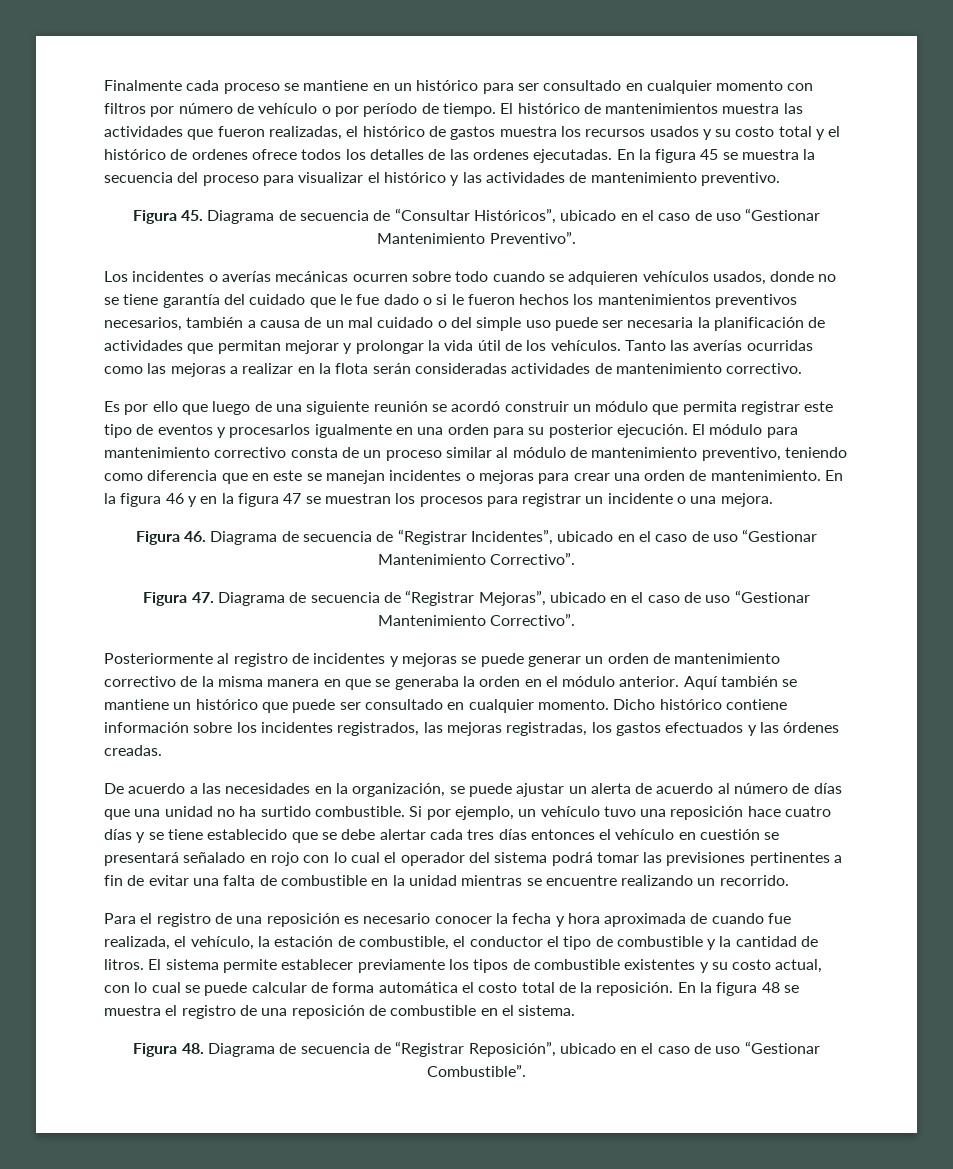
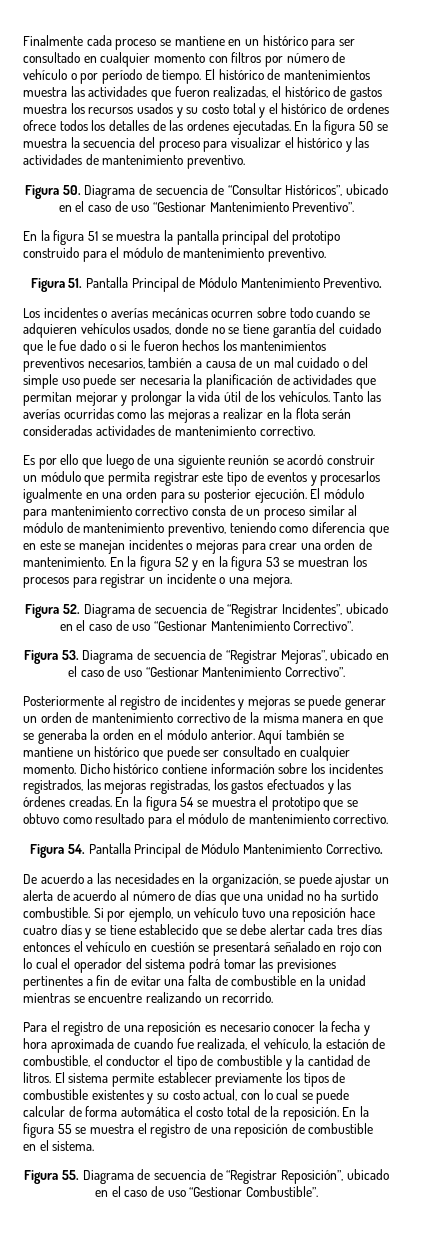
- En la figura 45 se muestra la secuencia del proceso para visualizar el histórico y las actividades de mantenimiento preventivo.
+ En la figura 50 se muestra la secuencia del proceso para visualizar el histórico y las actividades de mantenimiento preventivo.
- Figura 45. Diagrama de secuencia de “Consultar Históricos”, ubicado en el caso de uso “Gestionar Mantenimiento Preventivo”.
+ Figura 50. Diagrama de secuencia de “Consultar Históricos”, ubicado en el caso de uso “Gestionar Mantenimiento Preventivo”.
+ En la figura 51 se muestra la pantalla principal del prototipo construido para el módulo de mantenimiento preventivo.
+ Figura 51. Pantalla Principal de Módulo Mantenimiento Preventivo.
- En la figura 46 y en la figura 47 se muestran los procesos para registrar un incidente o una mejora.
+ En la figura 52 y en la figura 53 se muestran los procesos para registrar un incidente o una mejora.
- Figura 46. Diagrama de secuencia de “Registrar Incidentes”, ubicado en el caso de uso “Gestionar Mantenimiento Correctivo”.
+ Figura 52. Diagrama de secuencia de “Registrar Incidentes”, ubicado en el caso de uso “Gestionar Mantenimiento Correctivo”.
- Figura 47. Diagrama de secuencia de “Registrar Mejoras”, ubicado en el caso de uso “Gestionar Mantenimiento Correctivo”.
+ Figura 53. Diagrama de secuencia de “Registrar Mejoras”, ubicado en el caso de uso “Gestionar Mantenimiento Correctivo”.
+ En la figura 54 se muestra el prototipo que se obtuvo como resultado para el módulo de mantenimiento correctivo.
+ Figura 54. Pantalla Principal de Módulo Mantenimiento Correctivo.
- En la figura 48 se muestra el registro de una reposición de combustible en el sistema.
+ En la figura 55 se muestra el registro de una reposición de combustible en el sistema.
- Figura 48. Diagrama de secuencia de “Registrar Reposición”, ubicado en el caso de uso “Gestionar Combustible”.
+ Figura 55. Diagrama de secuencia de “Registrar Reposición”, ubicado en el caso de uso “Gestionar Combustible”.

